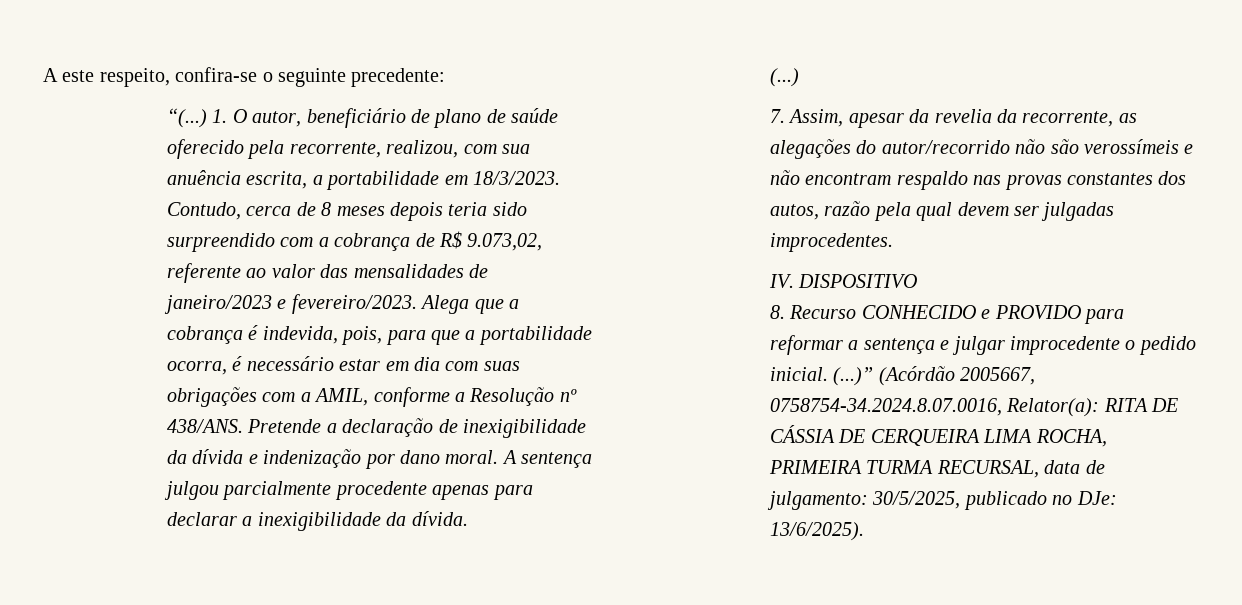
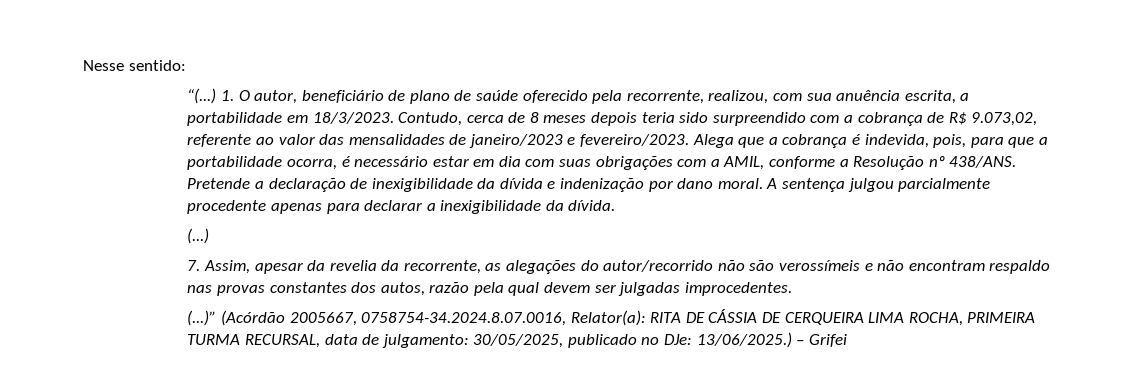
- A este respeito, confira-se o seguinte precedente:
+ Nesse sentido:
- IV. DISPOSITIVO
- 8. Recurso CONHECIDO e PROVIDO para reformar a sentença e julgar improcedente o pedido inicial.
- (Acórdão 2005667, 0758754-34.2024.8.07.0016, Relator(a): RITA DE CÁSSIA DE CERQUEIRA LIMA ROCHA, PRIMEIRA TURMA RECURSAL, data de julgamento: 30/5/2025, publicado no DJe: 13/6/2025).
+ (Acórdão 2005667, 0758754-34.2024.8.07.0016, Relator(a): RITA DE CÁSSIA DE CERQUEIRA LIMA ROCHA, PRIMEIRA TURMA RECURSAL, data de julgamento: 30/05/2025, publicado no DJe: 13/06/2025.) – Grifei

